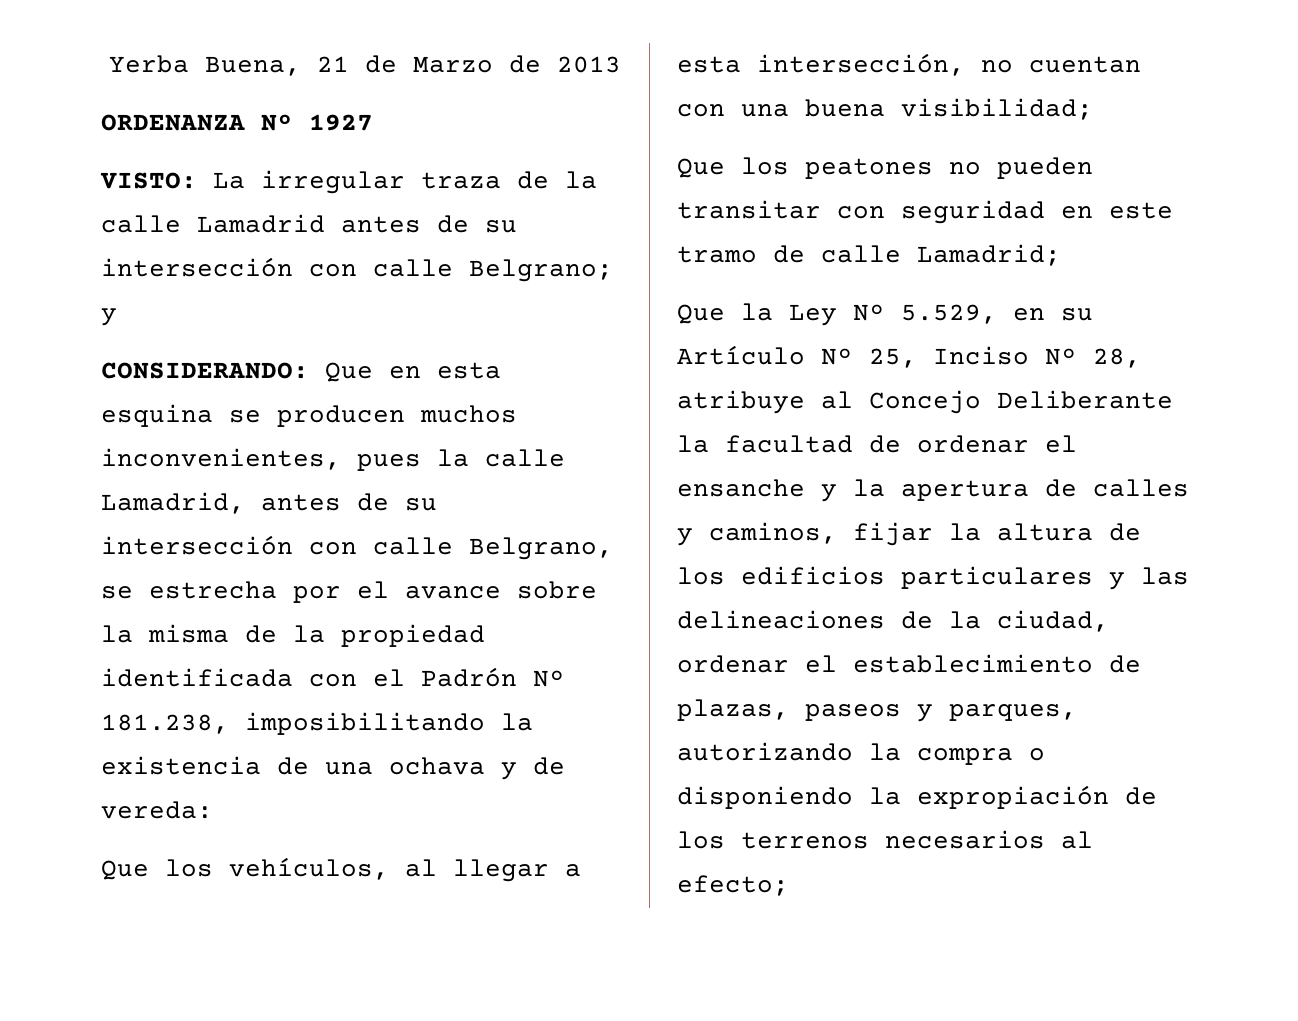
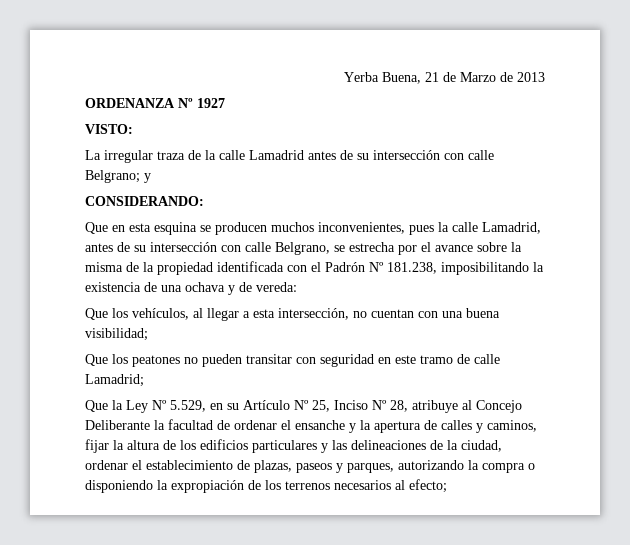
- VISTO: La irregular traza de la calle Lamadrid antes de su intersección con calle Belgrano; y
+ VISTO:
+ La irregular traza de la calle Lamadrid antes de su intersección con calle Belgrano; y
- CONSIDERANDO: Que en esta esquina se producen muchos inconvenientes, pues la calle Lamadrid, antes de su intersección con calle Belgrano, se estrecha por el avance sobre la misma de la propiedad identificada con el Padrón Nº 181.238, imposibilitando la existencia de una ochava y de vereda:
+ CONSIDERANDO:
+ Que en esta esquina se producen muchos inconvenientes, pues la calle Lamadrid, antes de su intersección con calle Belgrano, se estrecha por el avance sobre la misma de la propiedad identificada con el Padrón Nº 181.238, imposibilitando la existencia de una ochava y de vereda:

